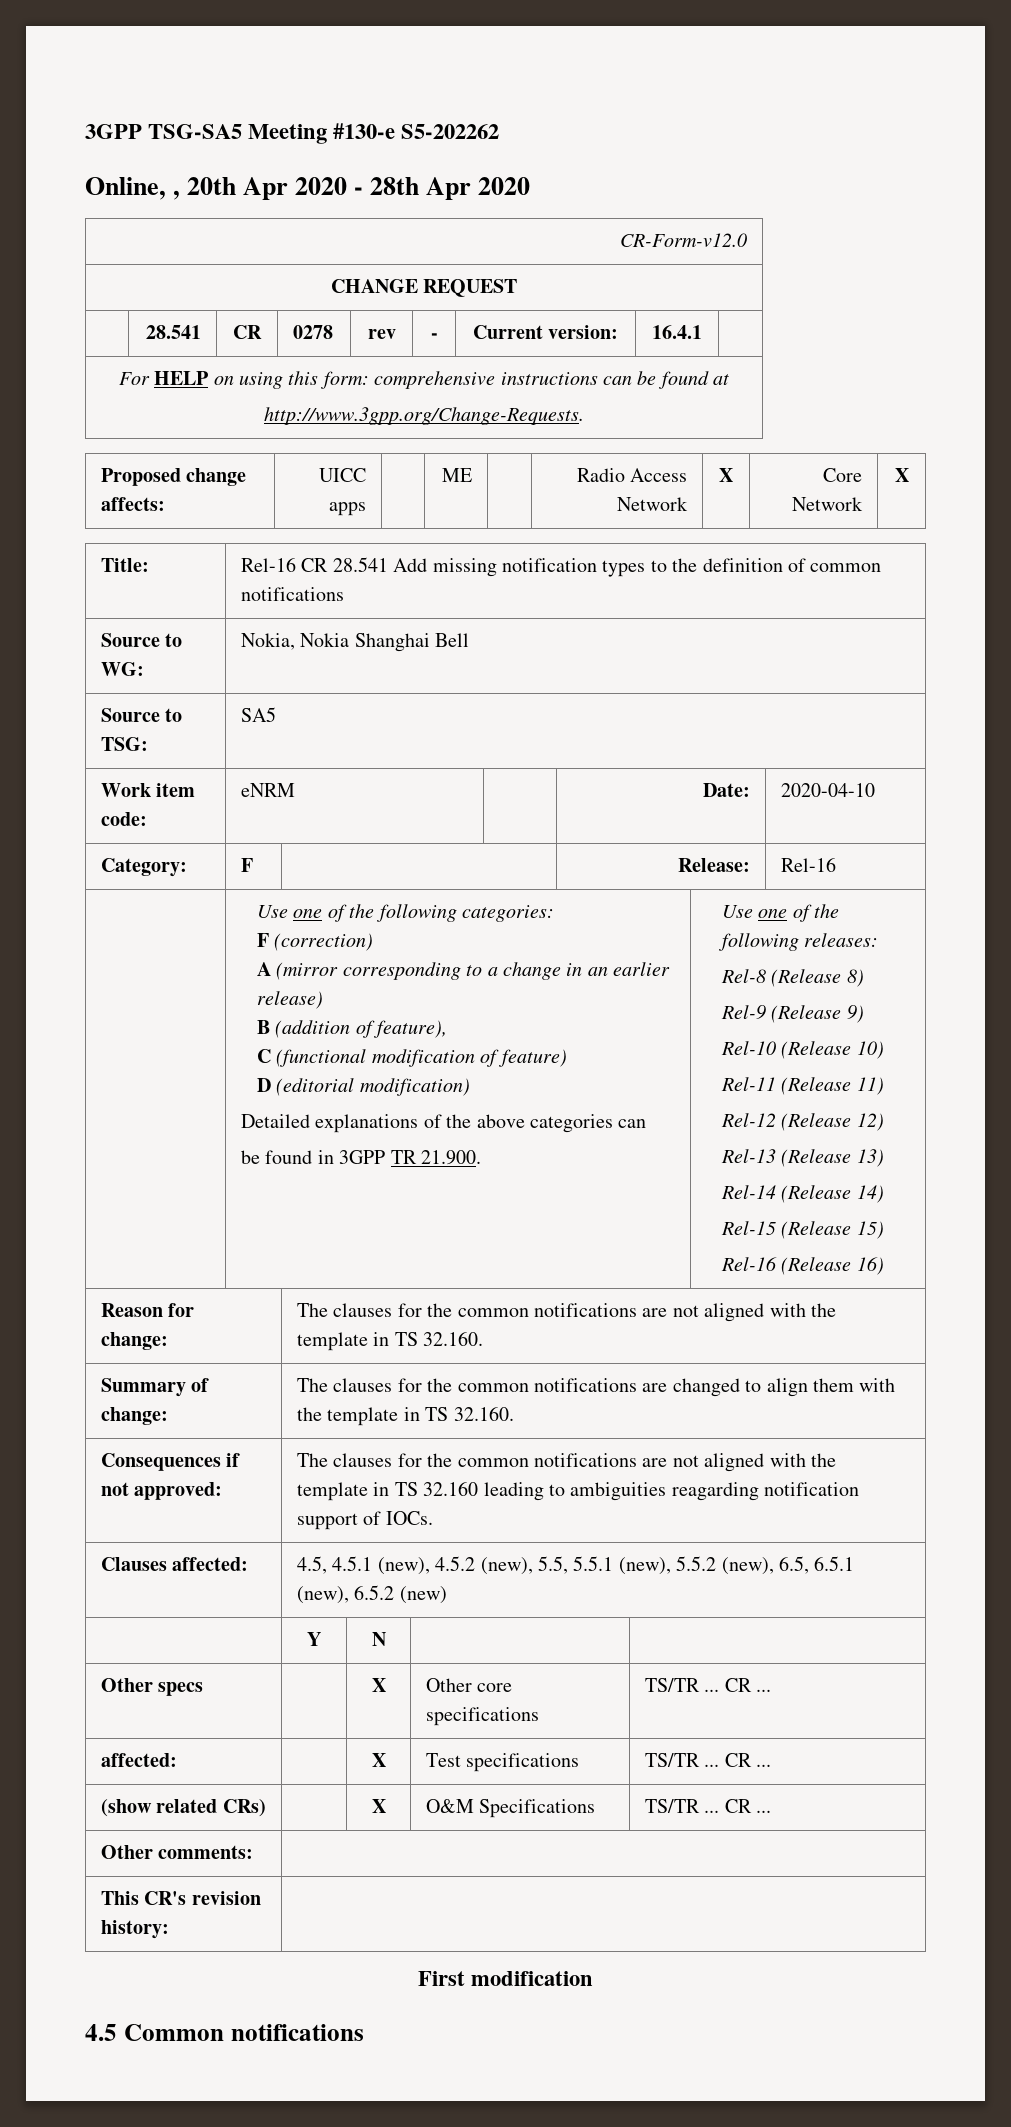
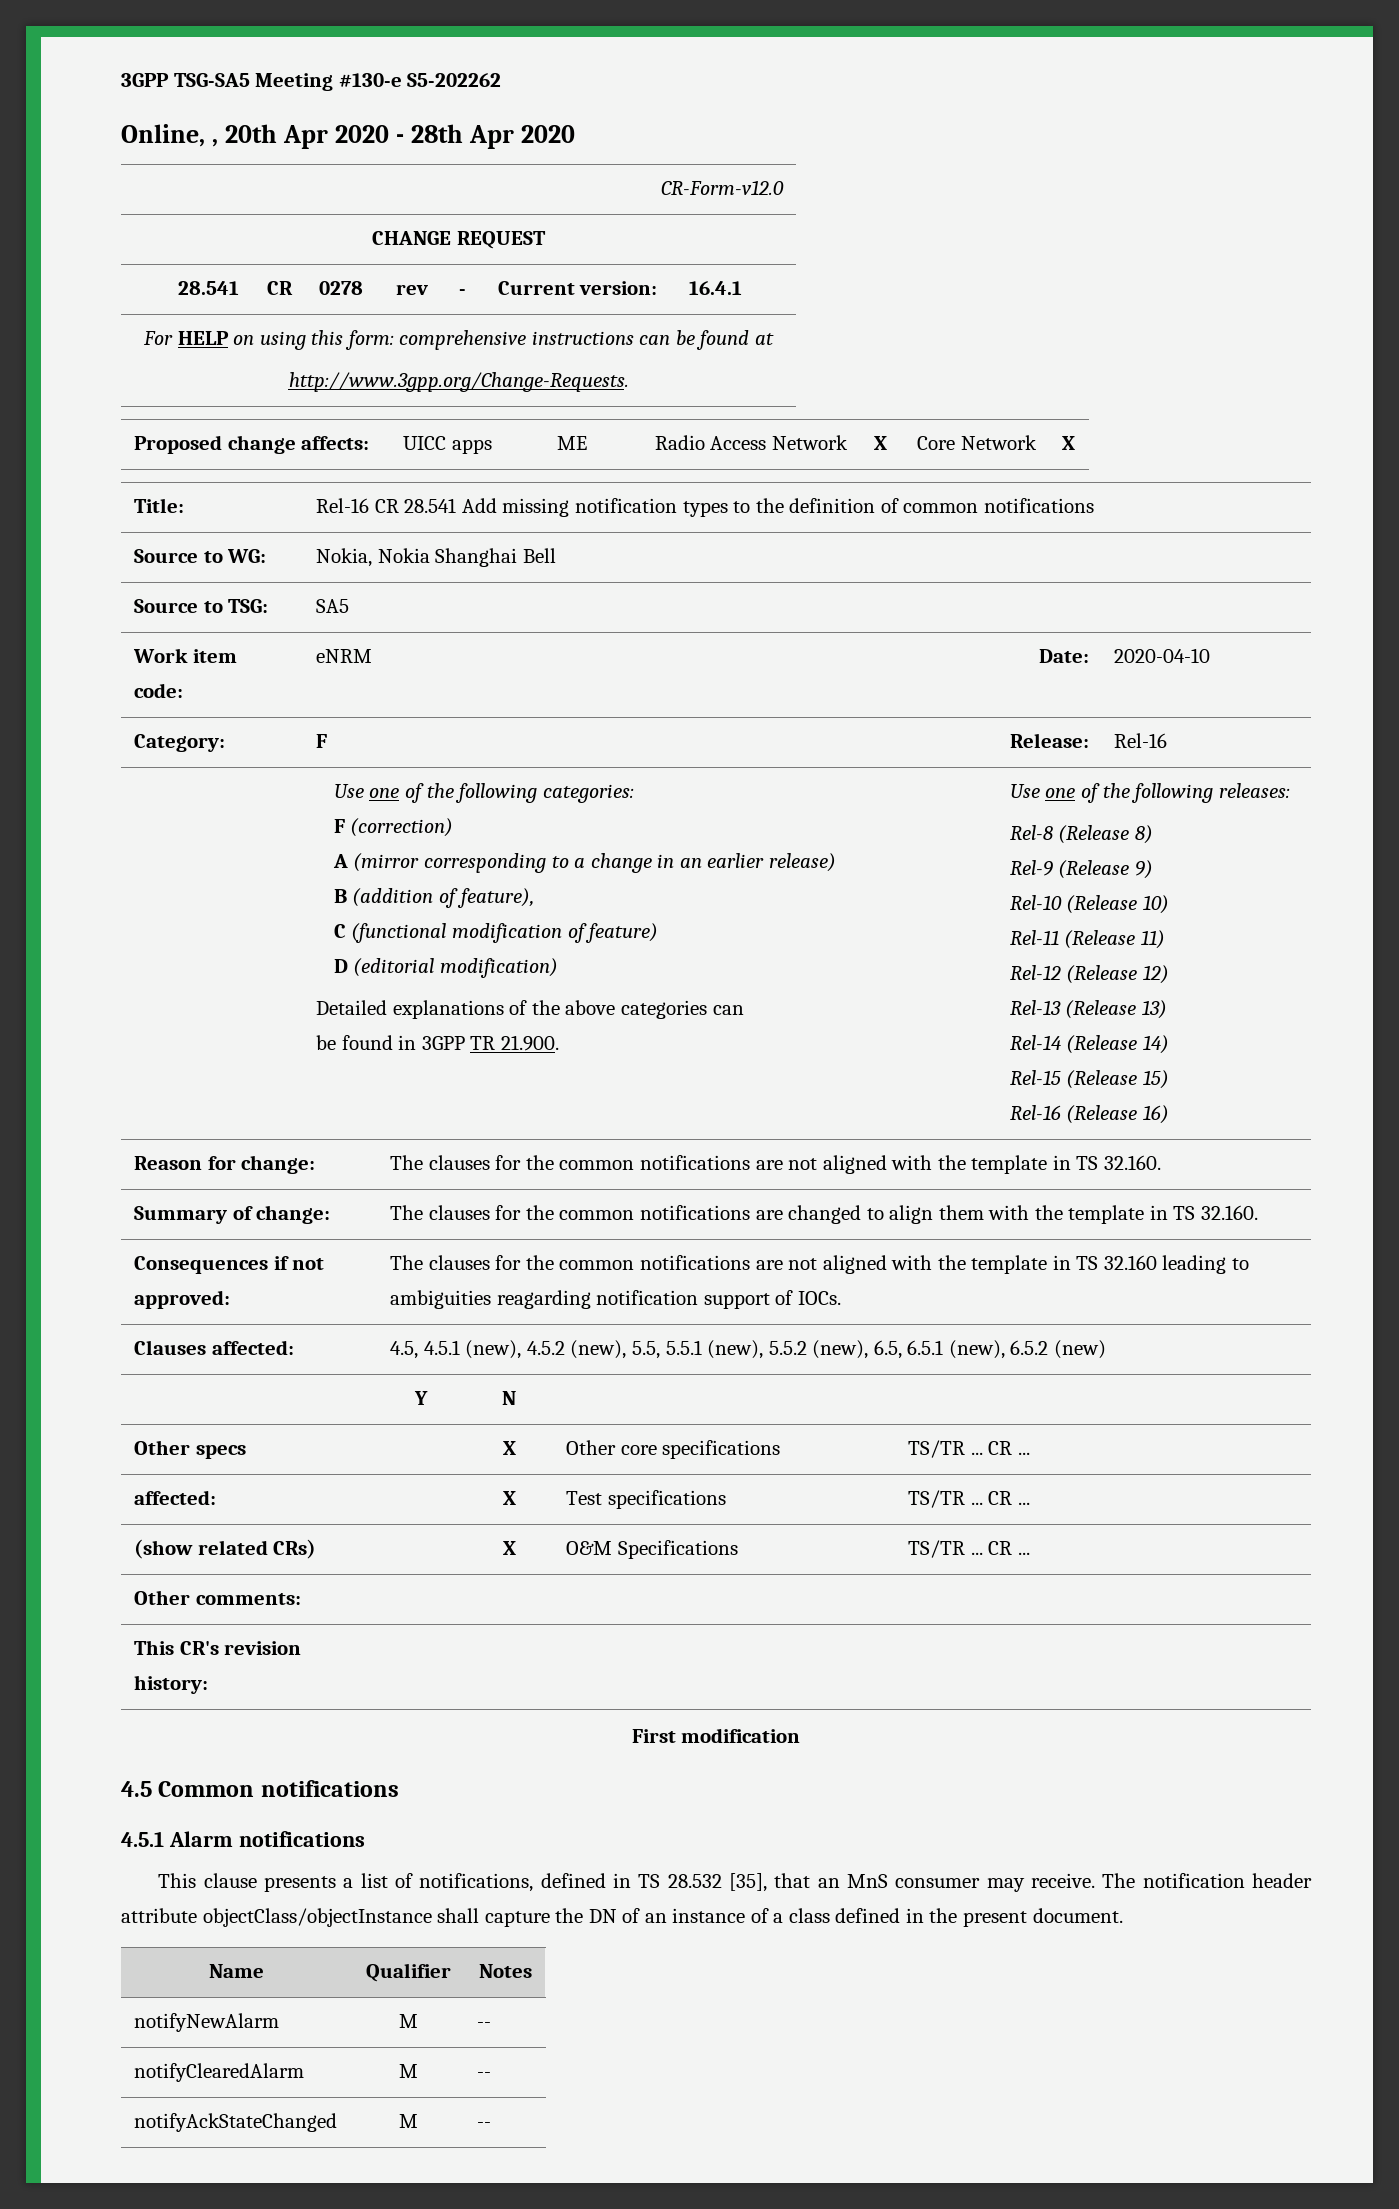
+ 4.5.1 Alarm notifications
+ This clause presents a list of notifications, defined in TS 28.532 [35], that an MnS consumer may receive. The notification header attribute objectClass/objectInstance shall capture the DN of an instance of a class defined in the present document.
+ Name | Qualifier | Notes
+ notifyNewAlarm | M | --
+ notifyClearedAlarm | M | --
+ notifyAckStateChanged | M | --

